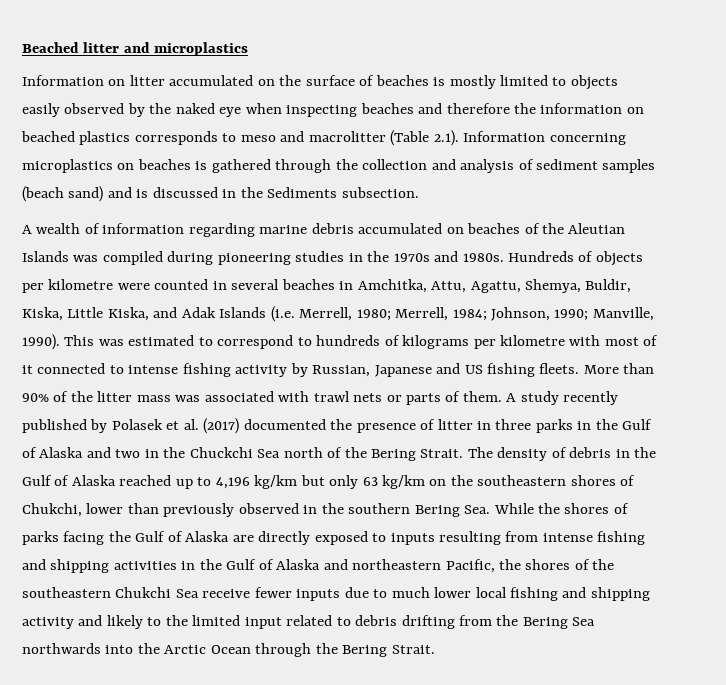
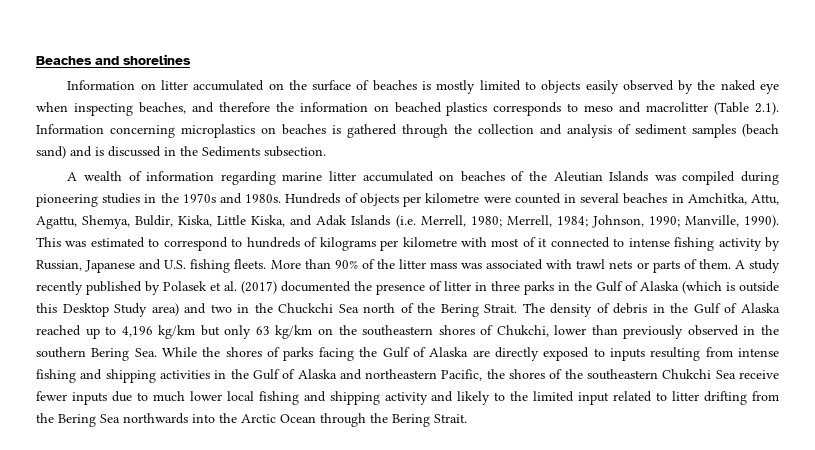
- Beached litter and microplastics
+ Beaches and shorelines
- Information on litter accumulated on the surface of beaches is mostly limited to objects easily observed by the naked eye when inspecting beaches and therefore the information on beached plastics corresponds to meso and macrolitter (Table 2.1). Information concerning microplastics on beaches is gathered through the collection and analysis of sediment samples (beach sand) and is discussed in the Sediments subsection.
+ Information on litter accumulated on the surface of beaches is mostly limited to objects easily observed by the naked eye when inspecting beaches, and therefore the information on beached plastics corresponds to meso and macrolitter (Table 2.1). Information concerning microplastics on beaches is gathered through the collection and analysis of sediment samples (beach sand) and is discussed in the Sediments subsection.
- A wealth of information regarding marine debris accumulated on beaches of the Aleutian Islands was compiled during pioneering studies in the 1970s and 1980s.
+ A wealth of information regarding marine litter accumulated on beaches of the Aleutian Islands was compiled during pioneering studies in the 1970s and 1980s.
- This was estimated to correspond to hundreds of kilograms per kilometre with most of it connected to intense fishing activity by Russian, Japanese and US fishing fleets.
+ This was estimated to correspond to hundreds of kilograms per kilometre with most of it connected to intense fishing activity by Russian, Japanese and U.S. fishing fleets.
- A study recently published by Polasek et al. (2017) documented the presence of litter in three parks in the Gulf of Alaska and two in the Chuckchi Sea north of the Bering Strait.
+ A study recently published by Polasek et al. (2017) documented the presence of litter in three parks in the Gulf of Alaska (which is outside this Desktop Study area) and two in the Chuckchi Sea north of the Bering Strait.
- The density of debris in the Gulf of Alaska reached up to 4,196 kg/km but only 63 kg/km on the southeastern shores of Chukchi, lower than previously observed in the southern Bering Sea. While the shores of parks facing the Gulf of Alaska are directly exposed to inputs resulting from intense fishing and shipping activities in the Gulf of Alaska and northeastern Pacific, the shores of the southeastern Chukchi Sea receive fewer inputs due to much lower local fishing and shipping activity and likely to the limited input related to debris drifting from the Bering Sea northwards into the Arctic Ocean through the Bering Strait.
+ The density of debris in the Gulf of Alaska reached up to 4,196 kg/km but only 63 kg/km on the southeastern shores of Chukchi, lower than previously observed in the southern Bering Sea. While the shores of parks facing the Gulf of Alaska are directly exposed to inputs resulting from intense fishing and shipping activities in the Gulf of Alaska and northeastern Pacific, the shores of the southeastern Chukchi Sea receive fewer inputs due to much lower local fishing and shipping activity and likely to the limited input related to litter drifting from the Bering Sea northwards into the Arctic Ocean through the Bering Strait.

